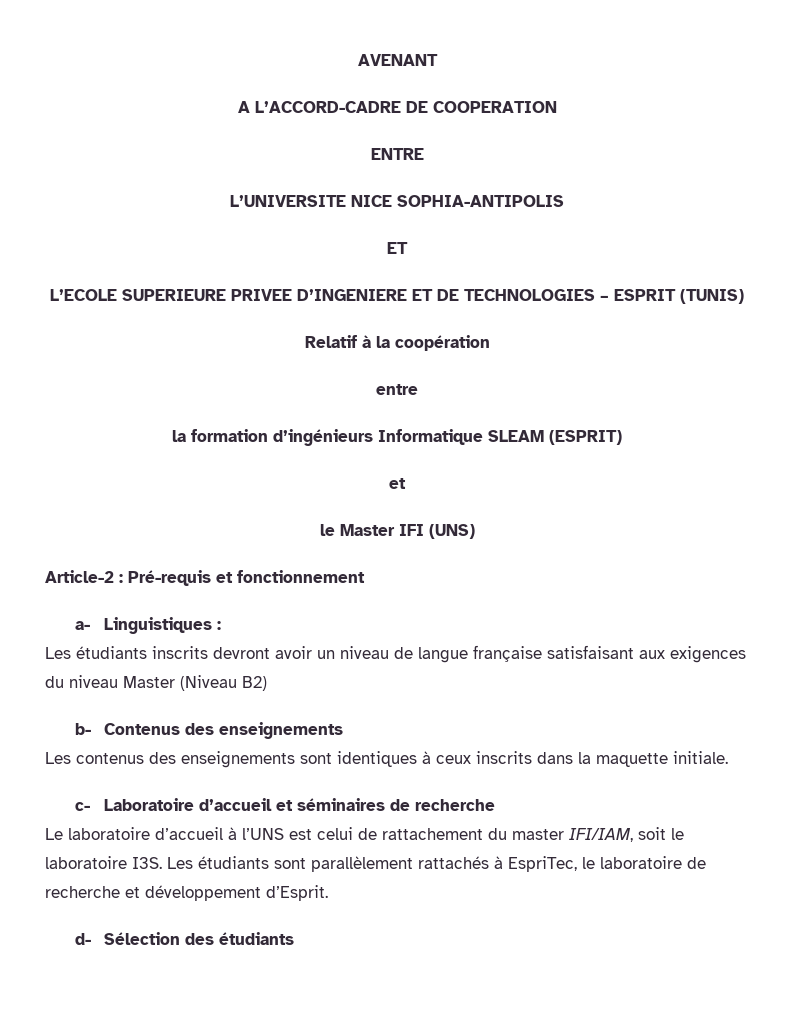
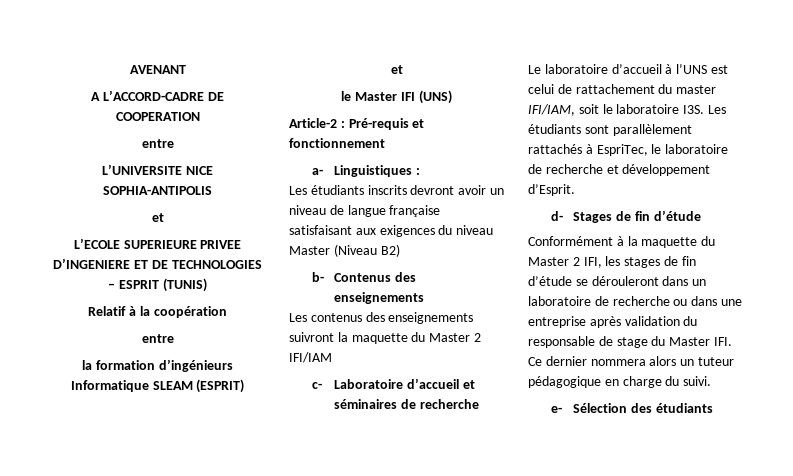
  A L’ACCORD-CADRE DE COOPERATION
- ENTRE
+ entre
  L’UNIVERSITE NICE SOPHIA-ANTIPOLIS
- ET
+ et
- Les contenus des enseignements sont identiques à ceux inscrits dans la maquette initiale.
+ Les contenus des enseignements suivront la maquette du Master 2 IFI/IAM
- d- Sélection des étudiants
+ d- Stages de fin d’étude
+ Conformément à la maquette du Master 2 IFI, les stages de fin d’étude se dérouleront dans un laboratoire de recherche ou dans une entreprise après validation du responsable de stage du Master IFI. Ce dernier nommera alors un tuteur pédagogique en charge du suivi.
+ e- Sélection des étudiants

